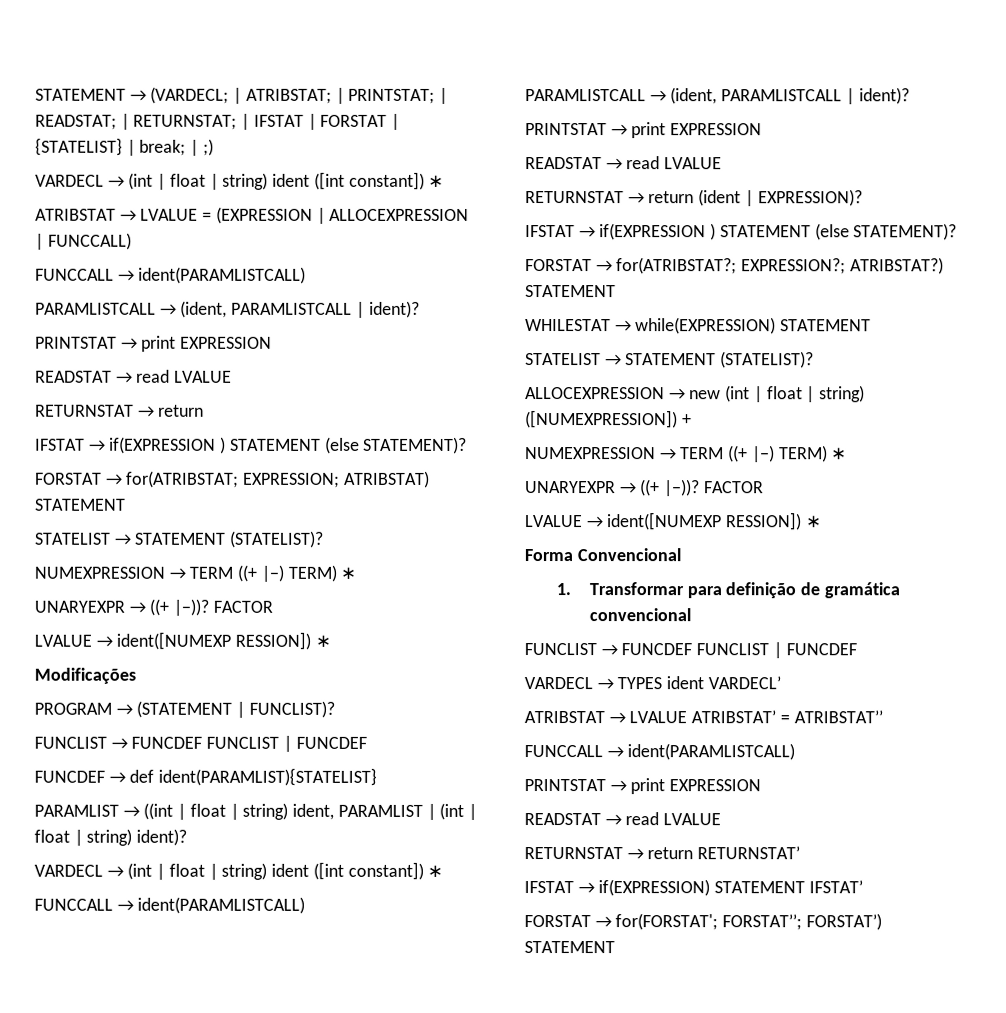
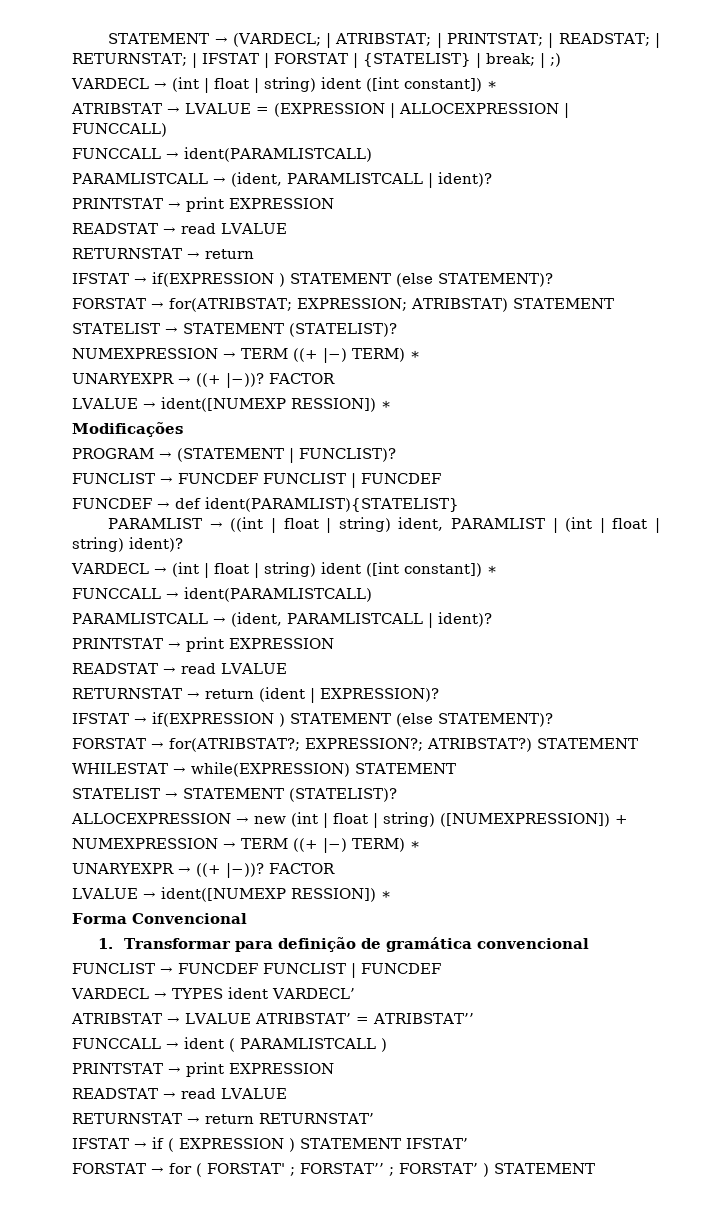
  ATRIBSTAT → LVALUE ATRIBSTAT’ = ATRIBSTAT’’
- FUNCCALL → ident(PARAMLISTCALL)
+ FUNCCALL → ident ( PARAMLISTCALL )
- IFSTAT → if(EXPRESSION) STATEMENT IFSTAT’
+ IFSTAT → if ( EXPRESSION ) STATEMENT IFSTAT’
- FORSTAT → for(FORSTAT'; FORSTAT’’; FORSTAT’) STATEMENT
+ FORSTAT → for ( FORSTAT' ; FORSTAT’’ ; FORSTAT’ ) STATEMENT

